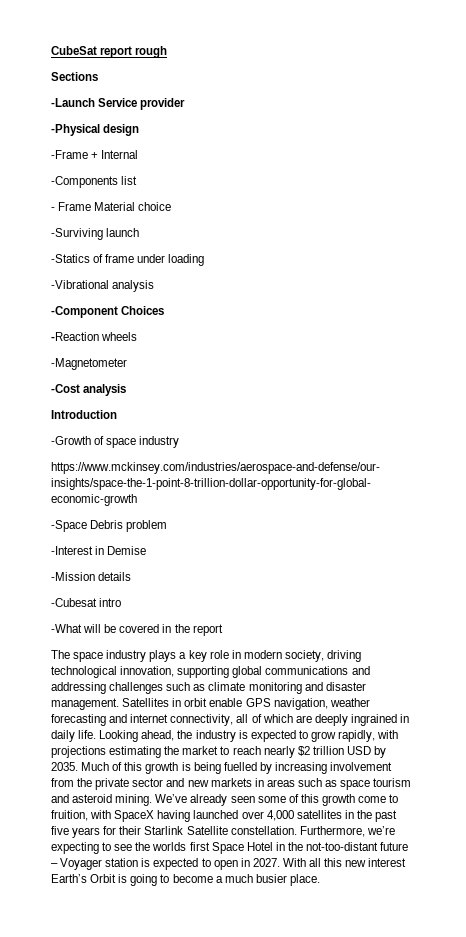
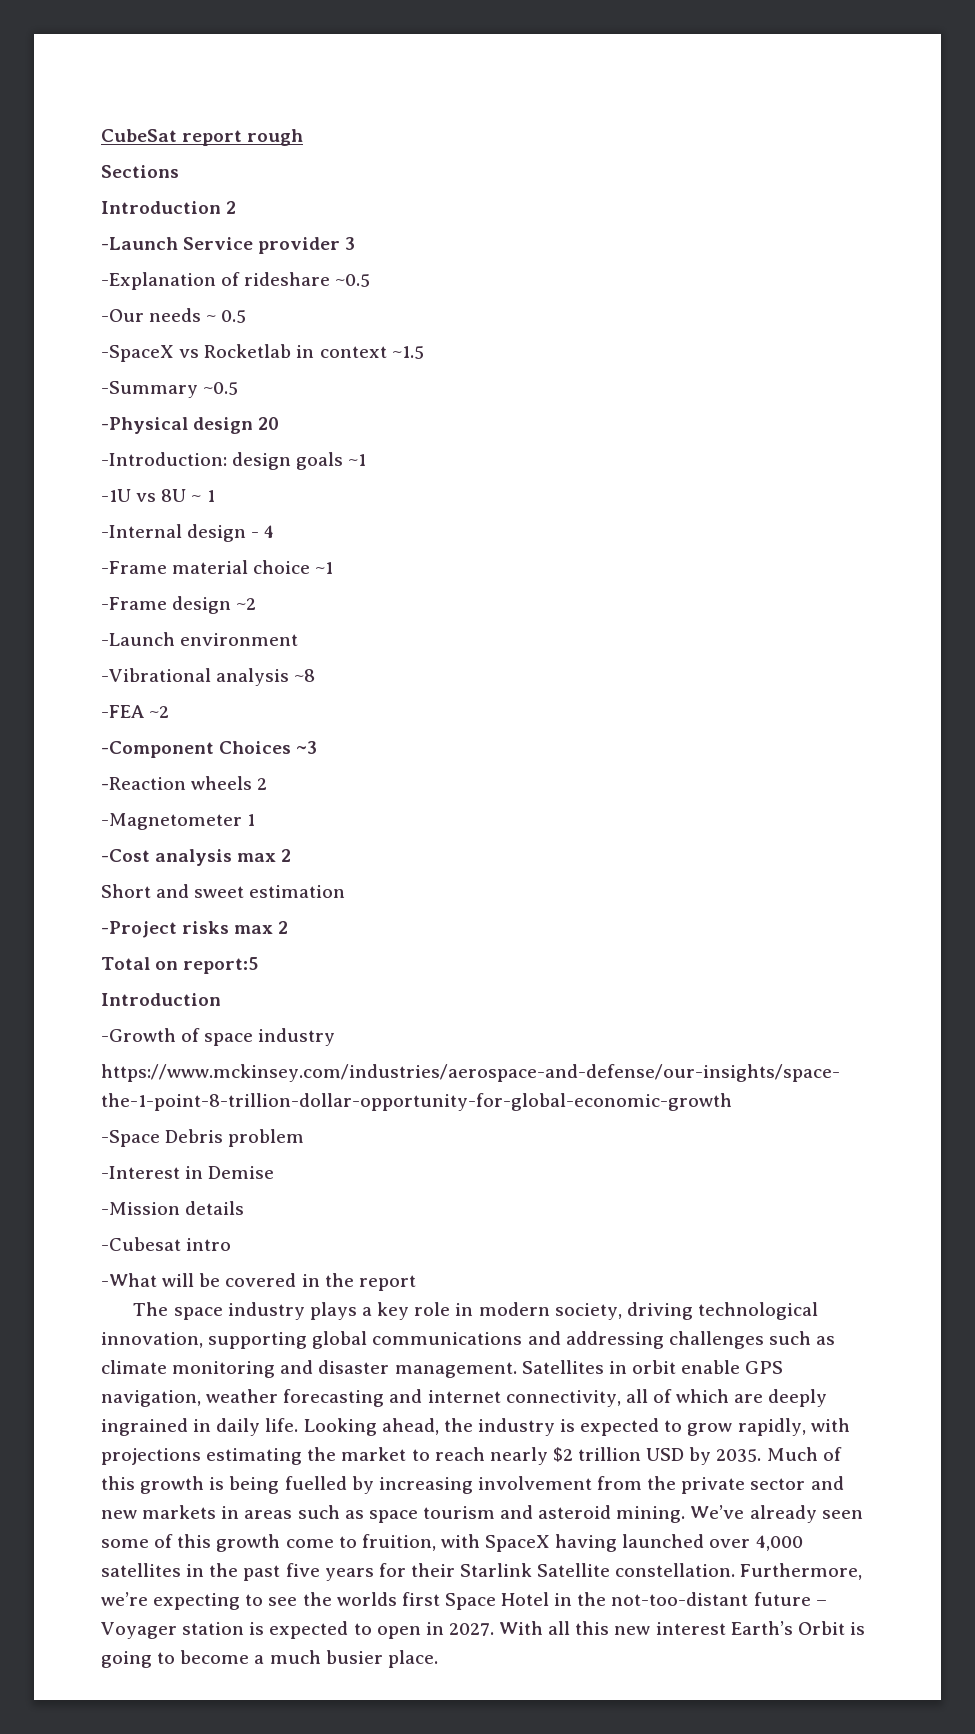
+ Introduction 2
- -Launch Service provider
- -Physical design
- -Frame + Internal
- -Components list
- - Frame Material choice
- -Surviving launch
- -Statics of frame under loading
+ -Launch Service provider 3
+ -Explanation of rideshare ~0.5
+ -Our needs ~ 0.5
+ -SpaceX vs Rocketlab in context ~1.5
+ -Summary ~0.5
+ -Physical design 20
+ -Introduction: design goals ~1
+ -1U vs 8U ~ 1
+ -Internal design - 4
+ -Frame material choice ~1
+ -Frame design ~2
+ -Launch environment
- -Vibrational analysis
+ -Vibrational analysis ~8
+ -FEA ~2
- -Component Choices
+ -Component Choices ~3
- -Reaction wheels
+ -Reaction wheels 2
- -Magnetometer
+ -Magnetometer 1
- -Cost analysis
+ -Cost analysis max 2
+ Short and sweet estimation
+ -Project risks max 2
+ Total on report:5

